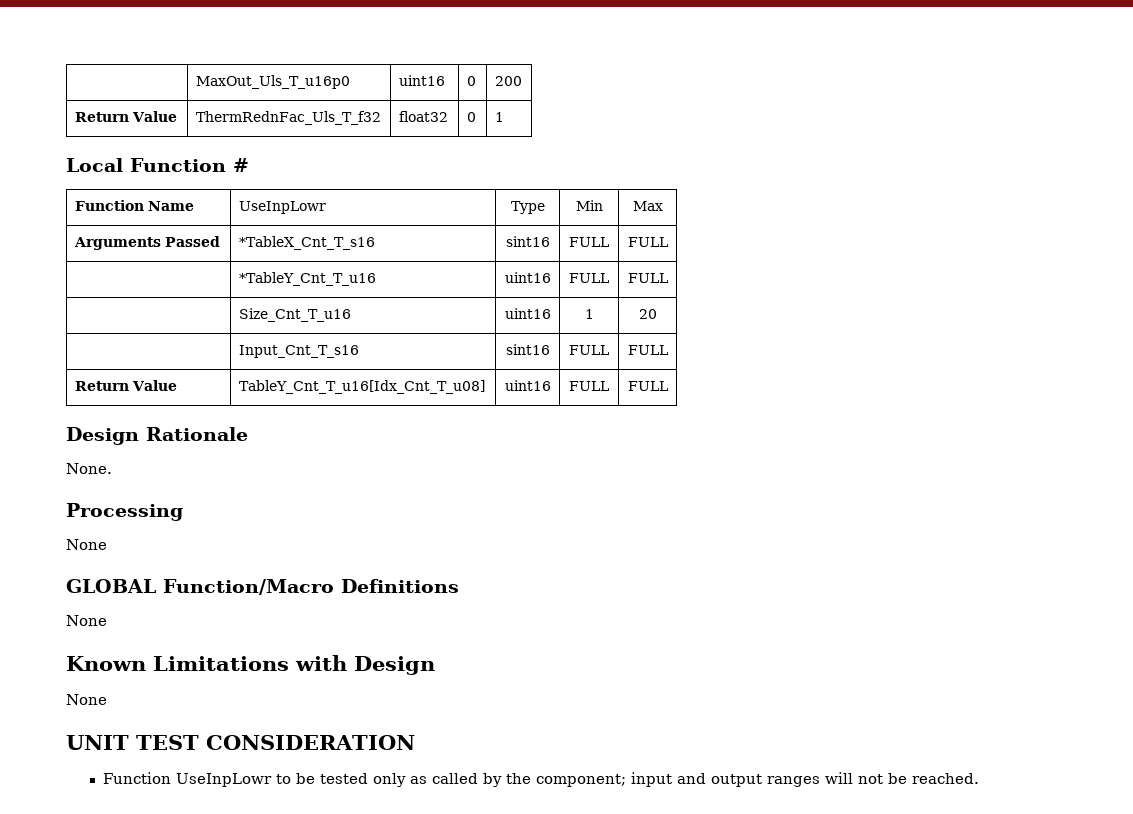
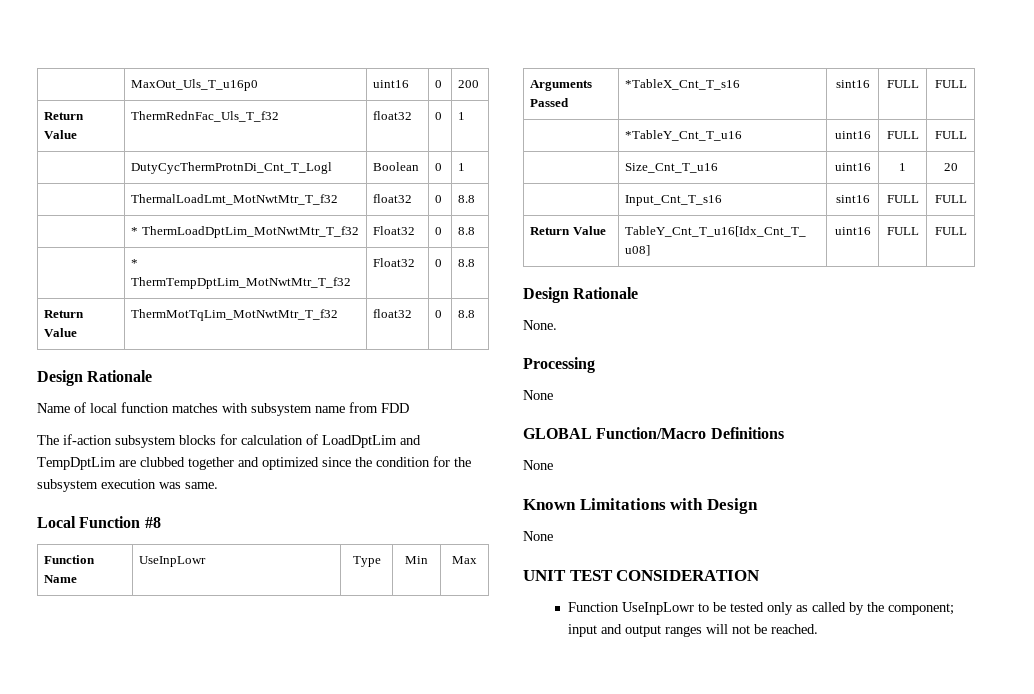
+ | DutyCycThermProtnDi_Cnt_T_Logl | Boolean | 0 | 1
+ | ThermalLoadLmt_MotNwtMtr_T_f32 | float32 | 0 | 8.8
+ | * ThermLoadDptLim_MotNwtMtr_T_f32 | Float32 | 0 | 8.8
+ | * ThermTempDptLim_MotNwtMtr_T_f32 | Float32 | 0 | 8.8
+ Return Value | ThermMotTqLim_MotNwtMtr_T_f32 | float32 | 0 | 8.8
+ Design Rationale
+ Name of local function matches with subsystem name from FDD
+ The if-action subsystem blocks for calculation of LoadDptLim and TempDptLim are clubbed together and optimized since the condition for the subsystem execution was same.
- Local Function #
+ Local Function #8

